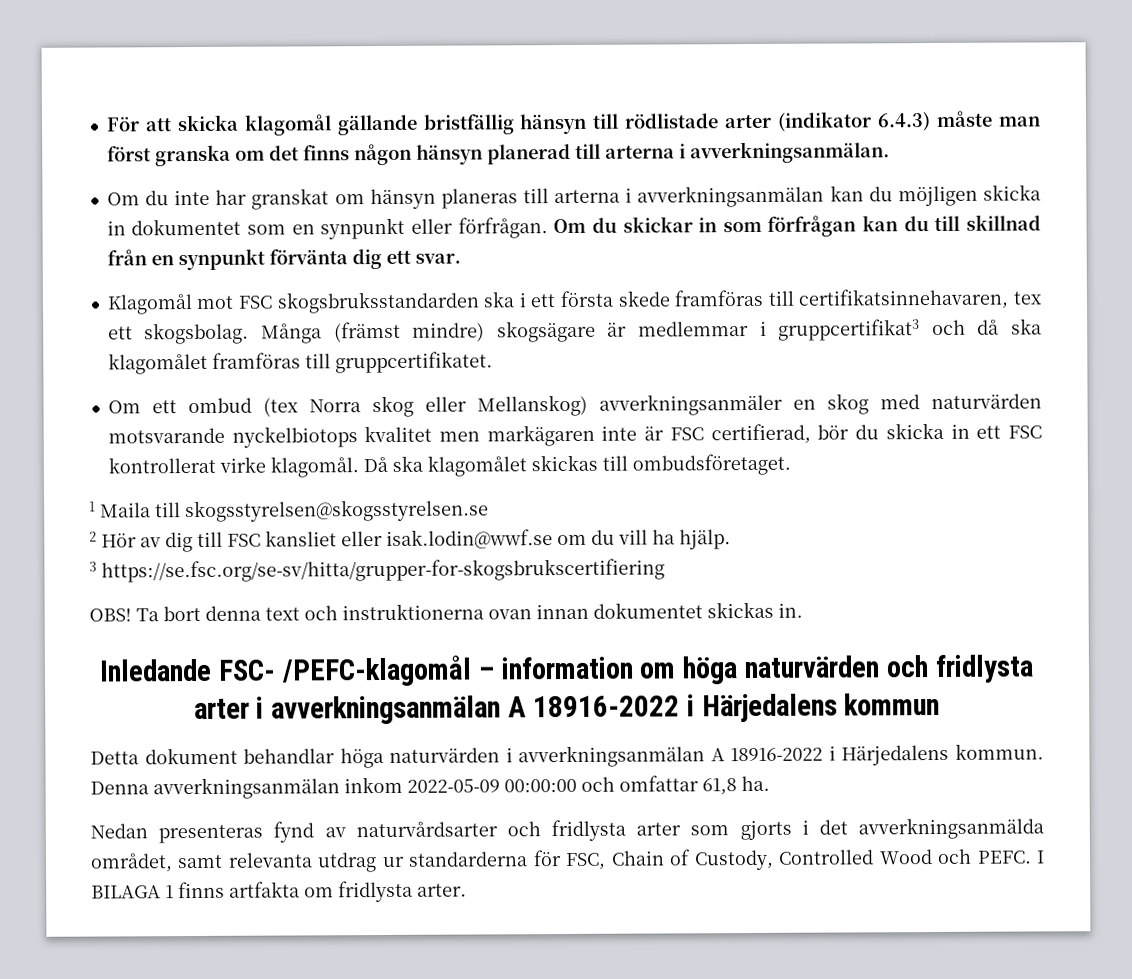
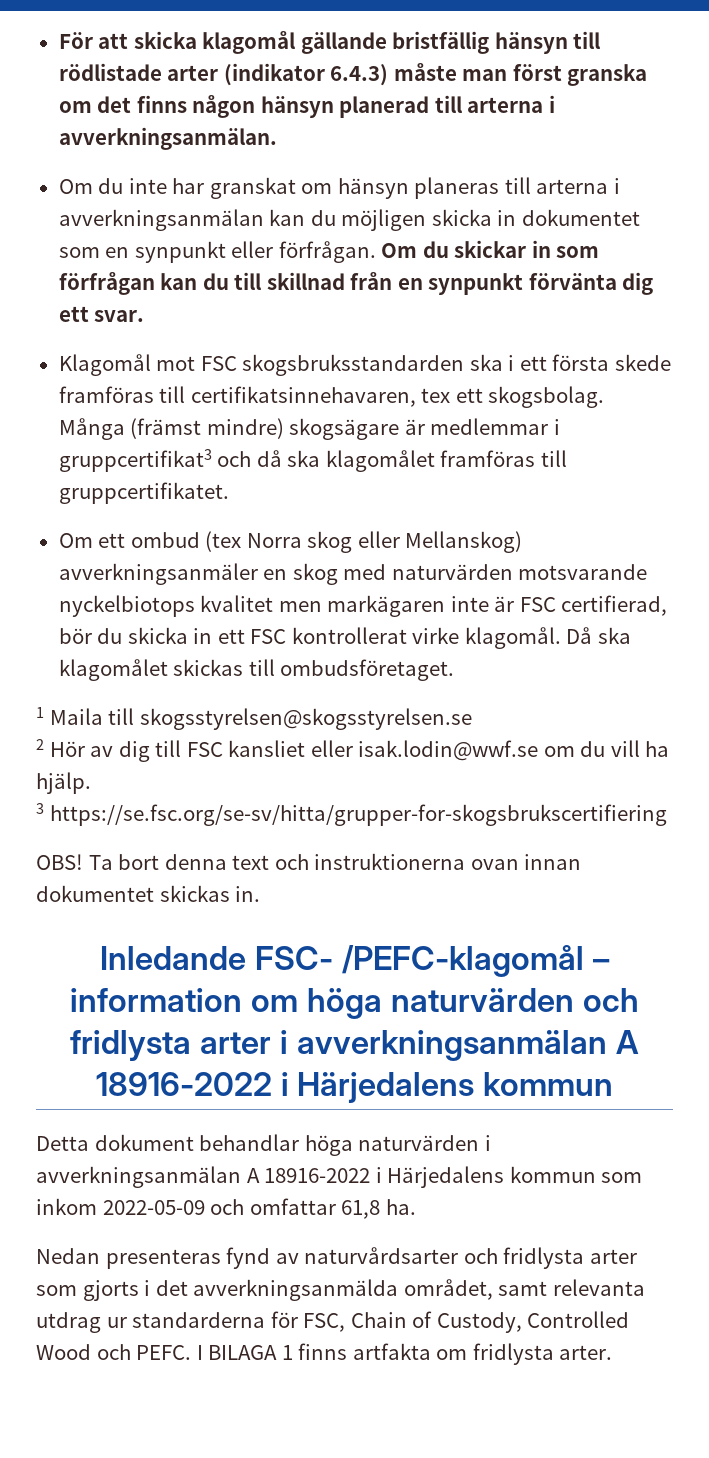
- Detta dokument behandlar höga naturvärden i avverkningsanmälan A 18916-2022 i Härjedalens kommun. Denna avverkningsanmälan inkom 2022-05-09 00:00:00 och omfattar 61,8 ha.
+ Detta dokument behandlar höga naturvärden i avverkningsanmälan A 18916-2022 i Härjedalens kommun som inkom 2022-05-09 och omfattar 61,8 ha.

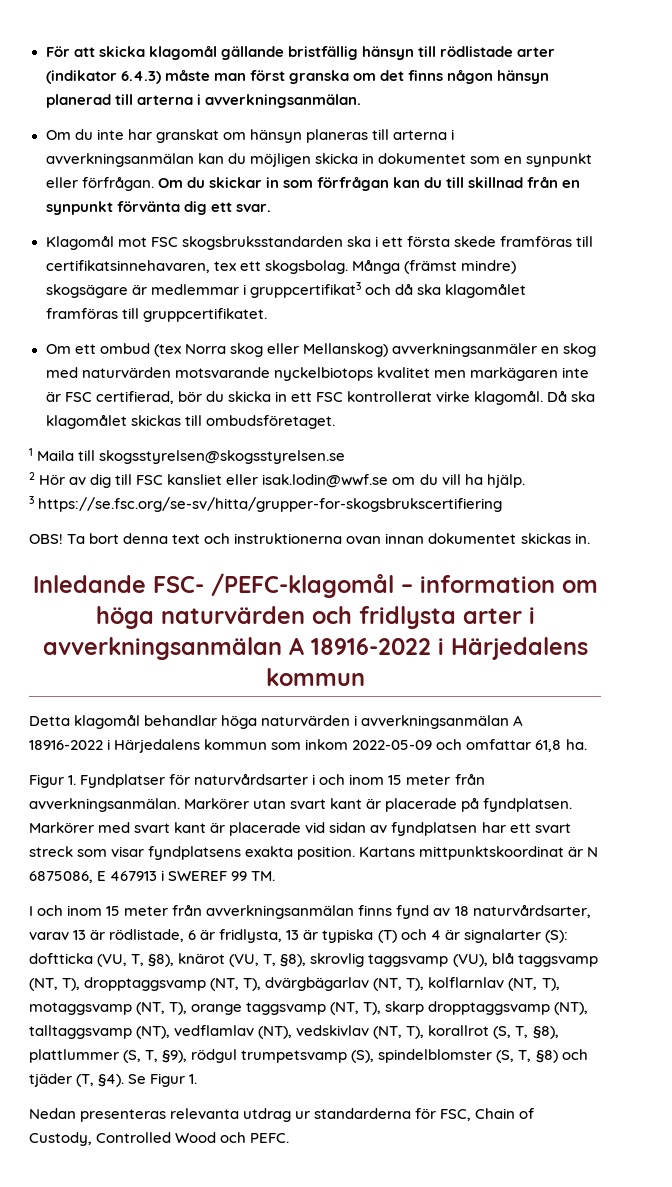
- Detta dokument behandlar höga naturvärden i avverkningsanmälan A 18916-2022 i Härjedalens kommun som inkom 2022-05-09 och omfattar 61,8 ha.
+ Detta klagomål behandlar höga naturvärden i avverkningsanmälan A 18916-2022 i Härjedalens kommun som inkom 2022-05-09 och omfattar 61,8 ha.
- Nedan presenteras fynd av naturvårdsarter och fridlysta arter som gjorts i det avverkningsanmälda området, samt relevanta utdrag ur standarderna för FSC, Chain of Custody, Controlled Wood och PEFC. I BILAGA 1 finns artfakta om fridlysta arter.
+ Figur 1. Fyndplatser för naturvårdsarter i och inom 15 meter från avverkningsanmälan. Markörer utan svart kant är placerade på fyndplatsen. Markörer med svart kant är placerade vid sidan av fyndplatsen har ett svart streck som visar fyndplatsens exakta position. Kartans mittpunktskoordinat är N 6875086, E 467913 i SWEREF 99 TM.
+ I och inom 15 meter från avverkningsanmälan finns fynd av 18 naturvårdsarter, varav 13 är rödlistade, 6 är fridlysta, 13 är typiska (T) och 4 är signalarter (S): doftticka (VU, T, §8), knärot (VU, T, §8), skrovlig taggsvamp (VU), blå taggsvamp (NT, T), dropptaggsvamp (NT, T), dvärgbägarlav (NT, T), kolflarnlav (NT, T), motaggsvamp (NT, T), orange taggsvamp (NT, T), skarp dropptaggsvamp (NT), talltaggsvamp (NT), vedflamlav (NT), vedskivlav (NT, T), korallrot (S, T, §8), plattlummer (S, T, §9), rödgul trumpetsvamp (S), spindelblomster (S, T, §8) och tjäder (T, §4). Se Figur 1.
+ Nedan presenteras relevanta utdrag ur standarderna för FSC, Chain of Custody, Controlled Wood och PEFC.

